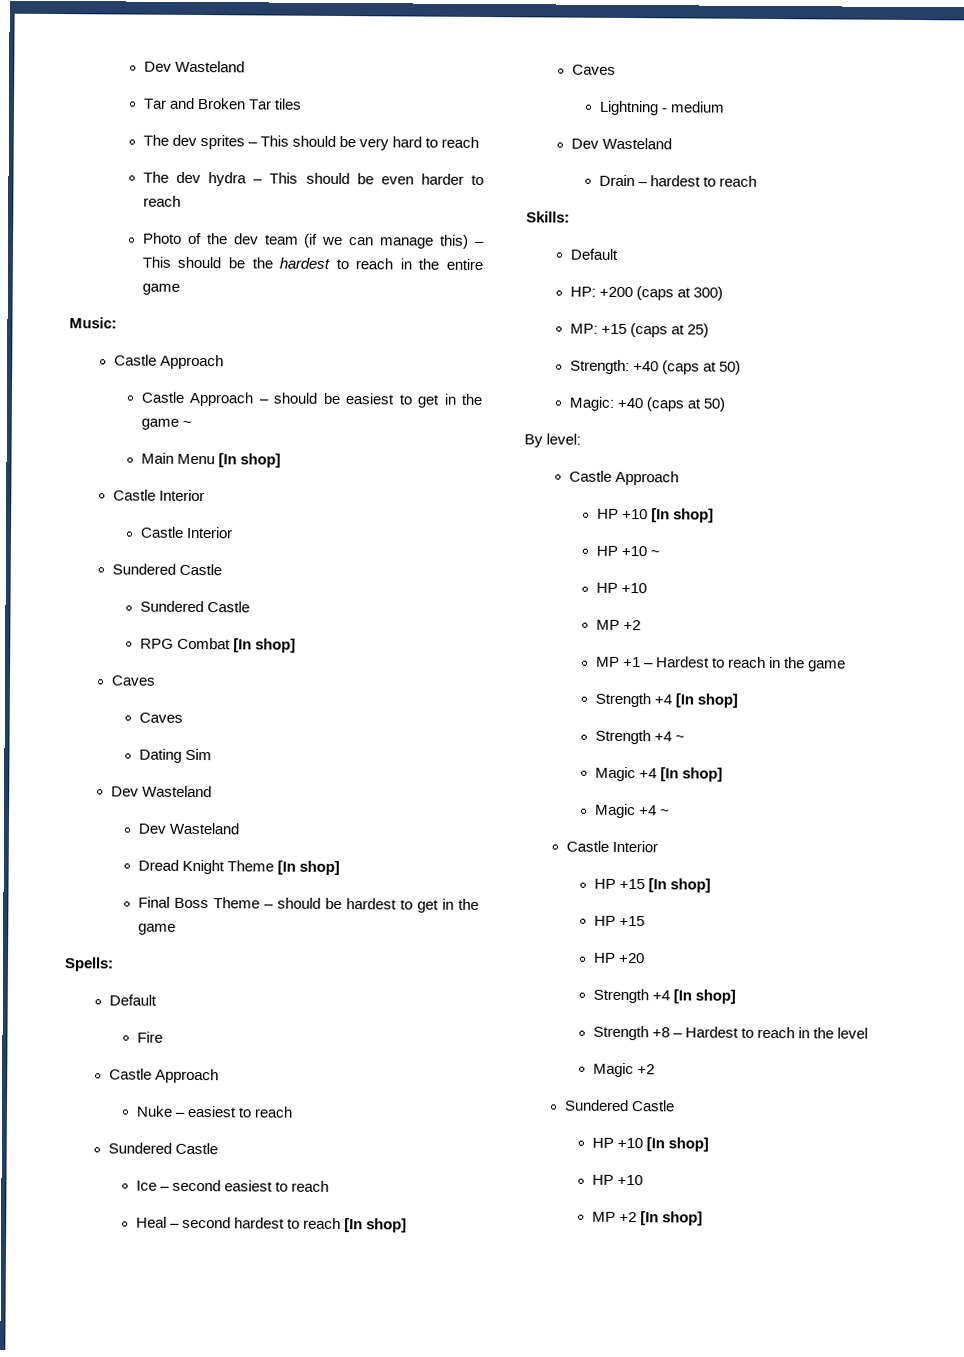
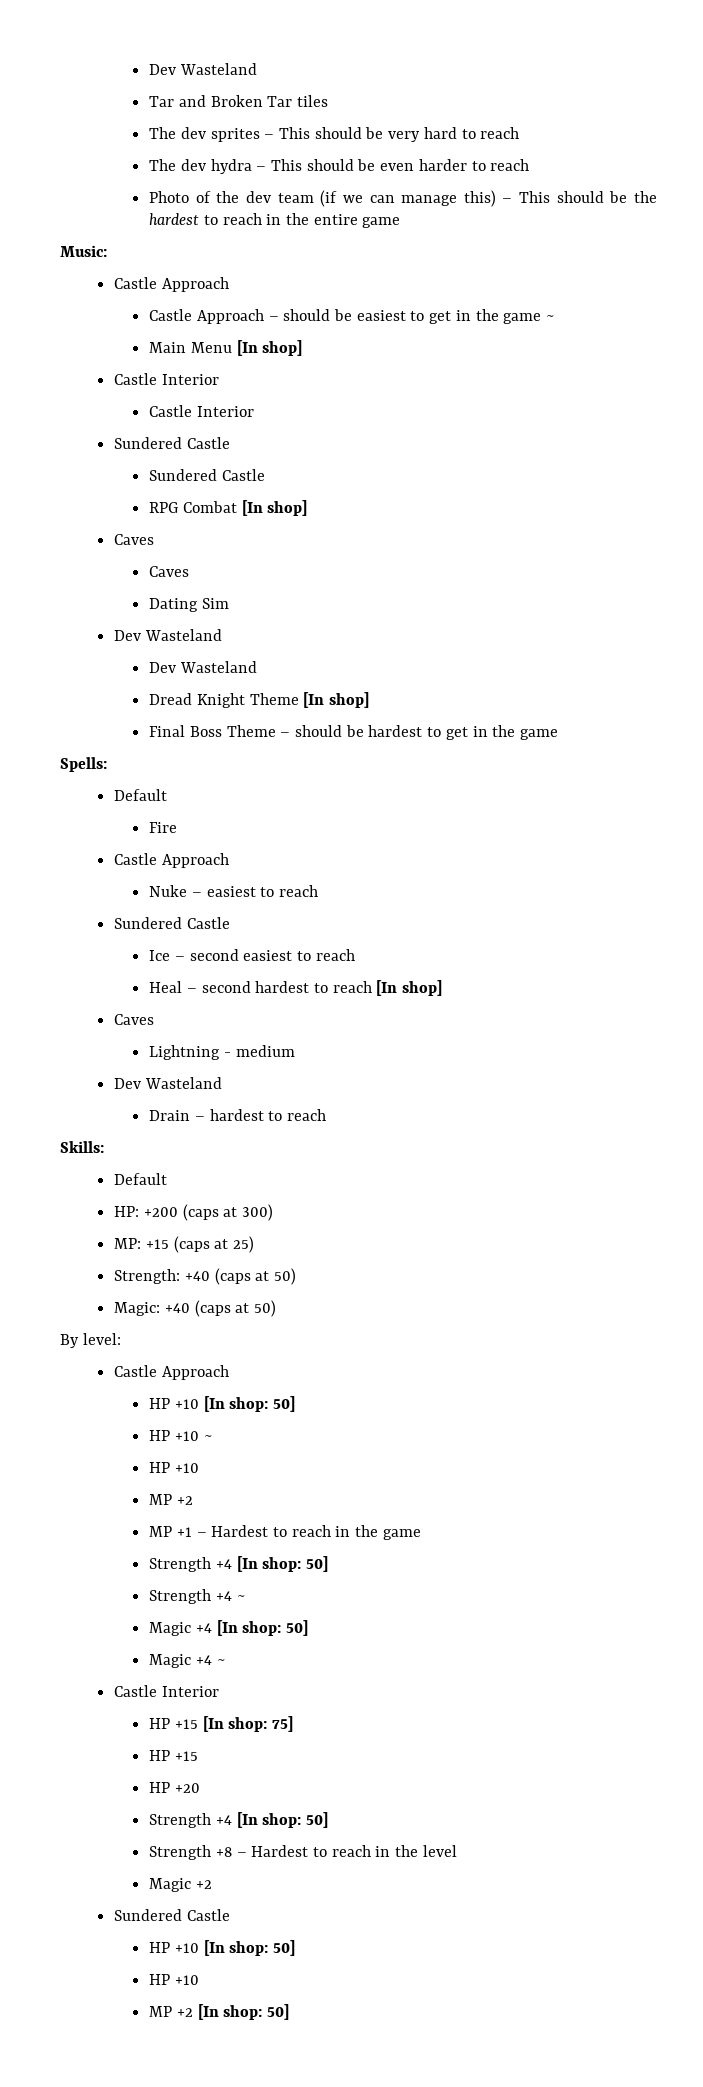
  By level:
  Castle Approach
- HP +10 [In shop]
+ HP +10 [In shop: 50]
  MP +1 – Hardest to reach in the game
- Strength +4 [In shop]
+ Strength +4 [In shop: 50]
- Magic +4 [In shop]
+ Magic +4 [In shop: 50]
- HP +15 [In shop]
+ HP +15 [In shop: 75]
  HP +20
- Strength +4 [In shop]
+ Strength +4 [In shop: 50]
  Magic +2
  Sundered Castle
- HP +10 [In shop]
+ HP +10 [In shop: 50]
- MP +2 [In shop]
+ MP +2 [In shop: 50]

